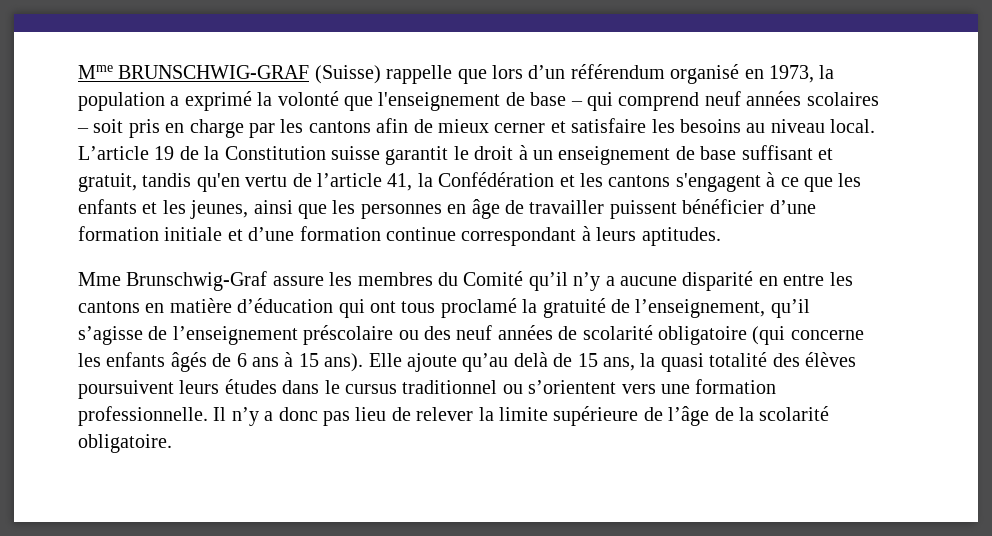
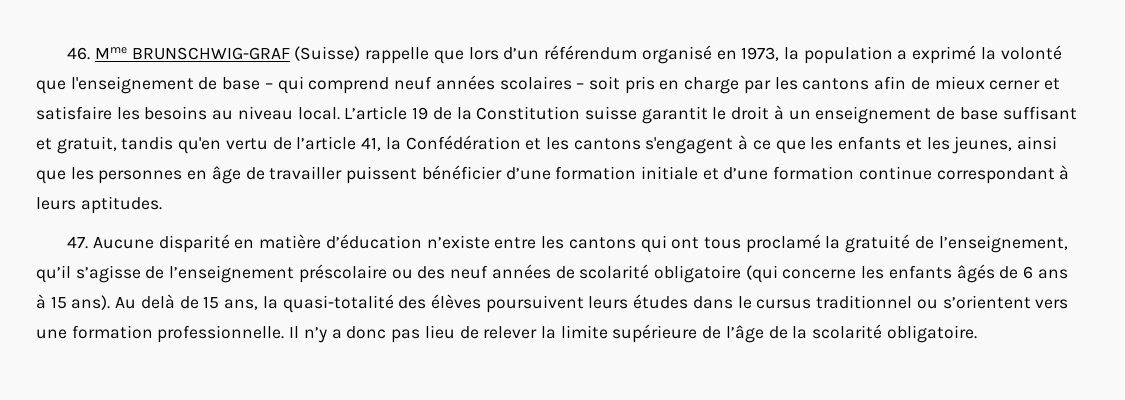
- Mme BRUNSCHWIG-GRAF (Suisse) rappelle que lors d’un référendum organisé en 1973, la population a exprimé la volonté que l'enseignement de base – qui comprend neuf années scolaires – soit pris en charge par les cantons afin de mieux cerner et satisfaire les besoins au niveau local.
+ 46. Mme BRUNSCHWIG-GRAF (Suisse) rappelle que lors d’un référendum organisé en 1973, la population a exprimé la volonté que l'enseignement de base – qui comprend neuf années scolaires – soit pris en charge par les cantons afin de mieux cerner et satisfaire les besoins au niveau local.
- Mme Brunschwig-Graf assure les membres du Comité qu’il n’y a aucune disparité en entre les cantons en matière d’éducation qui ont tous proclamé la gratuité de l’enseignement, qu’il s’agisse de l’enseignement préscolaire ou des neuf années de scolarité obligatoire (qui concerne les enfants âgés de 6 ans à 15 ans).
+ 47. Aucune disparité en matière d’éducation n’existe entre les cantons qui ont tous proclamé la gratuité de l’enseignement, qu’il s’agisse de l’enseignement préscolaire ou des neuf années de scolarité obligatoire (qui concerne les enfants âgés de 6 ans à 15 ans).
- Elle ajoute qu’au delà de 15 ans, la quasi totalité des élèves poursuivent leurs études dans le cursus traditionnel ou s’orientent vers une formation professionnelle.
+ Au delà de 15 ans, la quasi-totalité des élèves poursuivent leurs études dans le cursus traditionnel ou s’orientent vers une formation professionnelle.

